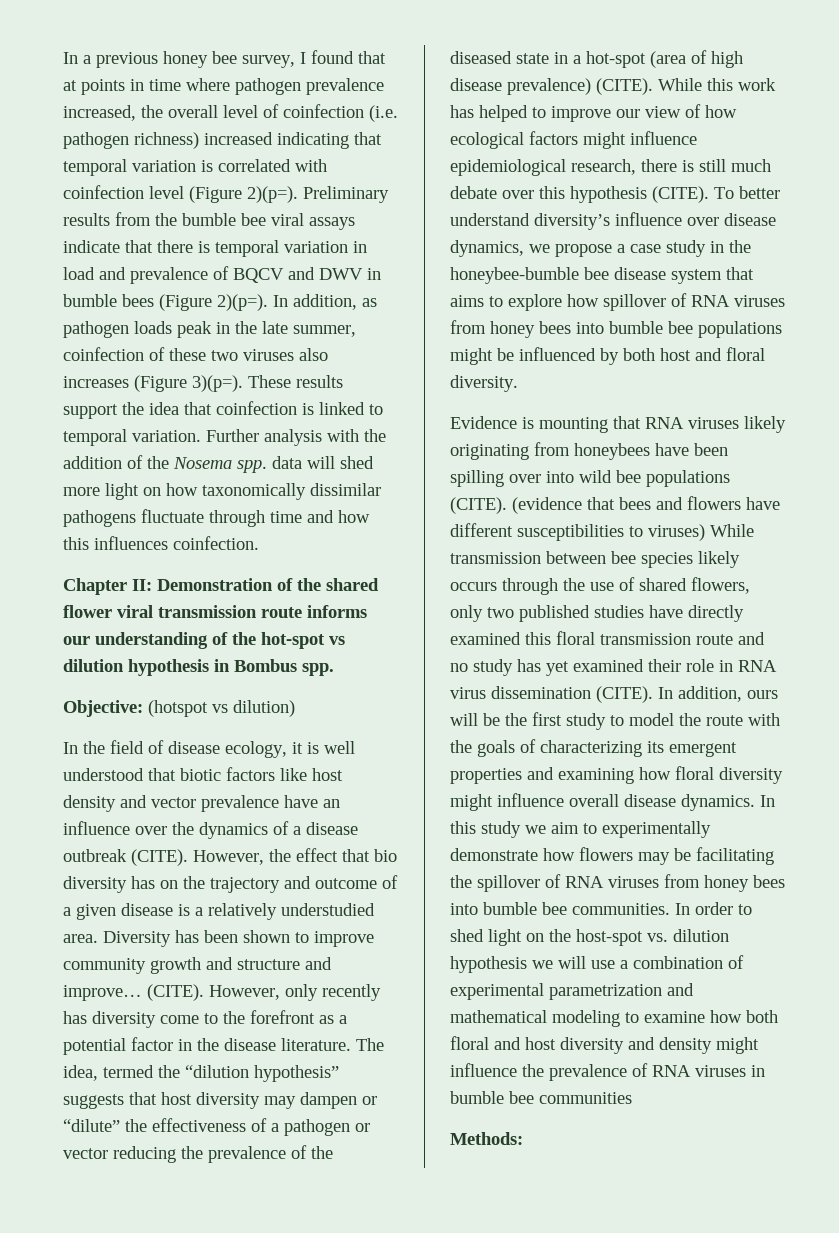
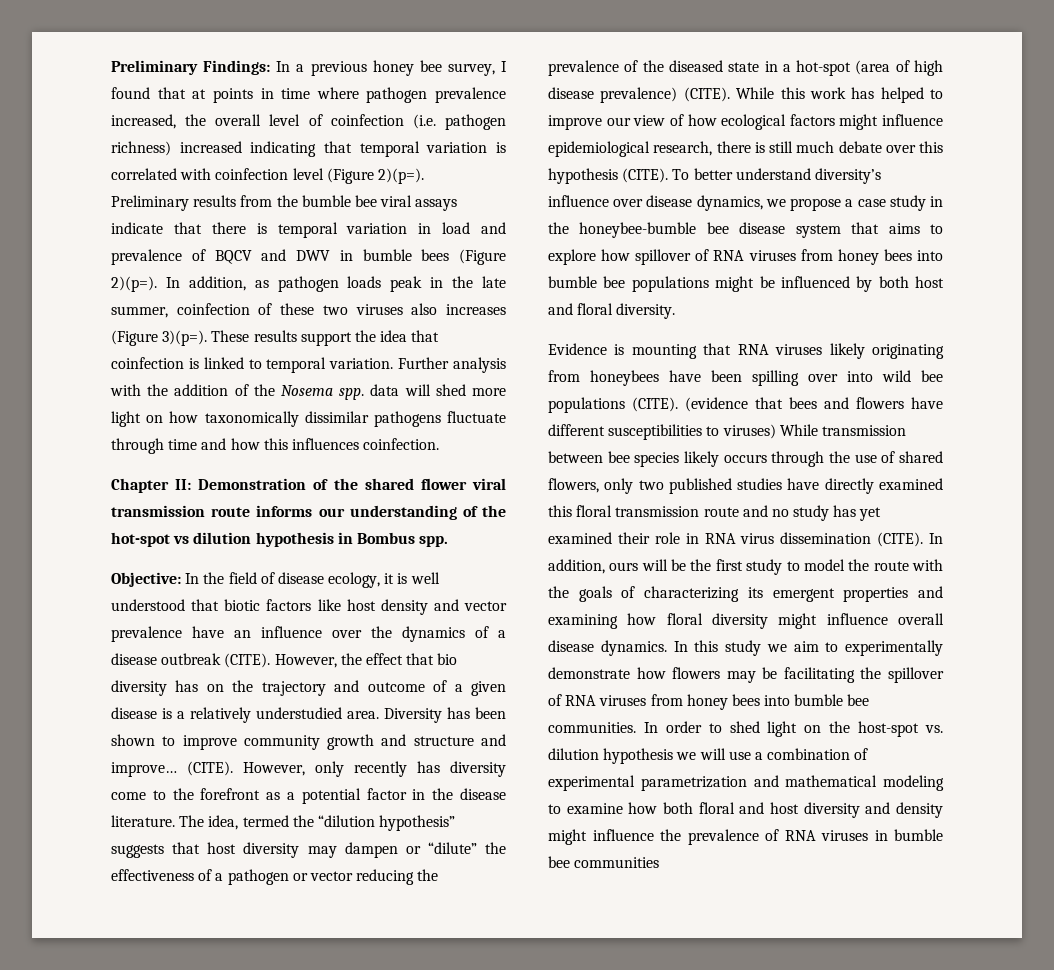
- In a previous honey bee survey, I found that at points in time where pathogen prevalence increased, the overall level of coinfection (i.e. pathogen richness) increased indicating that temporal variation is correlated with coinfection level (Figure 2)(p=).
+ Preliminary Findings: In a previous honey bee survey, I found that at points in time where pathogen prevalence increased, the overall level of coinfection (i.e. pathogen richness) increased indicating that temporal variation is correlated with coinfection level (Figure 2)(p=).
- Objective: (hotspot vs dilution)
- In the field of disease ecology, it is well understood that biotic factors like host density and vector prevalence have an influence over the dynamics of a disease outbreak (CITE).
+ Objective: In the field of disease ecology, it is well understood that biotic factors like host density and vector prevalence have an influence over the dynamics of a disease outbreak (CITE).
- Methods:

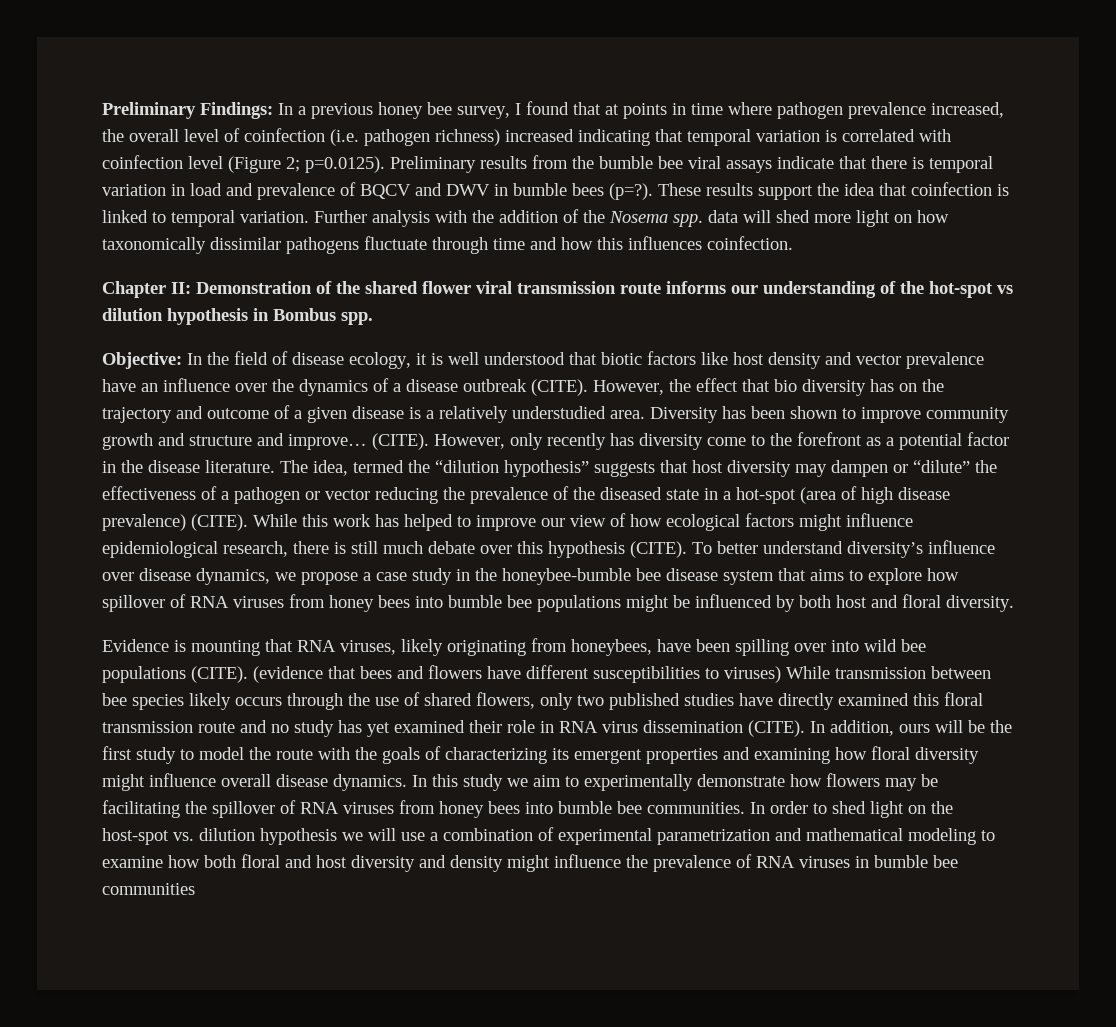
- In a previous honey bee survey, I found that at points in time where pathogen prevalence increased, the overall level of coinfection (i.e. pathogen richness) increased indicating that temporal variation is correlated with coinfection level (Figure 2)(p=). Preliminary results from the bumble bee viral assays indicate that there is temporal variation in load and prevalence of BQCV and DWV in bumble bees (Figure 2)(p=). In addition, as pathogen loads peak in the late summer, coinfection of these two viruses also increases (Figure 3)(p=).
+ In a previous honey bee survey, I found that at points in time where pathogen prevalence increased, the overall level of coinfection (i.e. pathogen richness) increased indicating that temporal variation is correlated with coinfection level (Figure 2; p=0.0125). Preliminary results from the bumble bee viral assays indicate that there is temporal variation in load and prevalence of BQCV and DWV in bumble bees (p=?).
- Evidence is mounting that RNA viruses likely originating from honeybees have been spilling over into wild bee populations (CITE).
+ Evidence is mounting that RNA viruses, likely originating from honeybees, have been spilling over into wild bee populations (CITE).

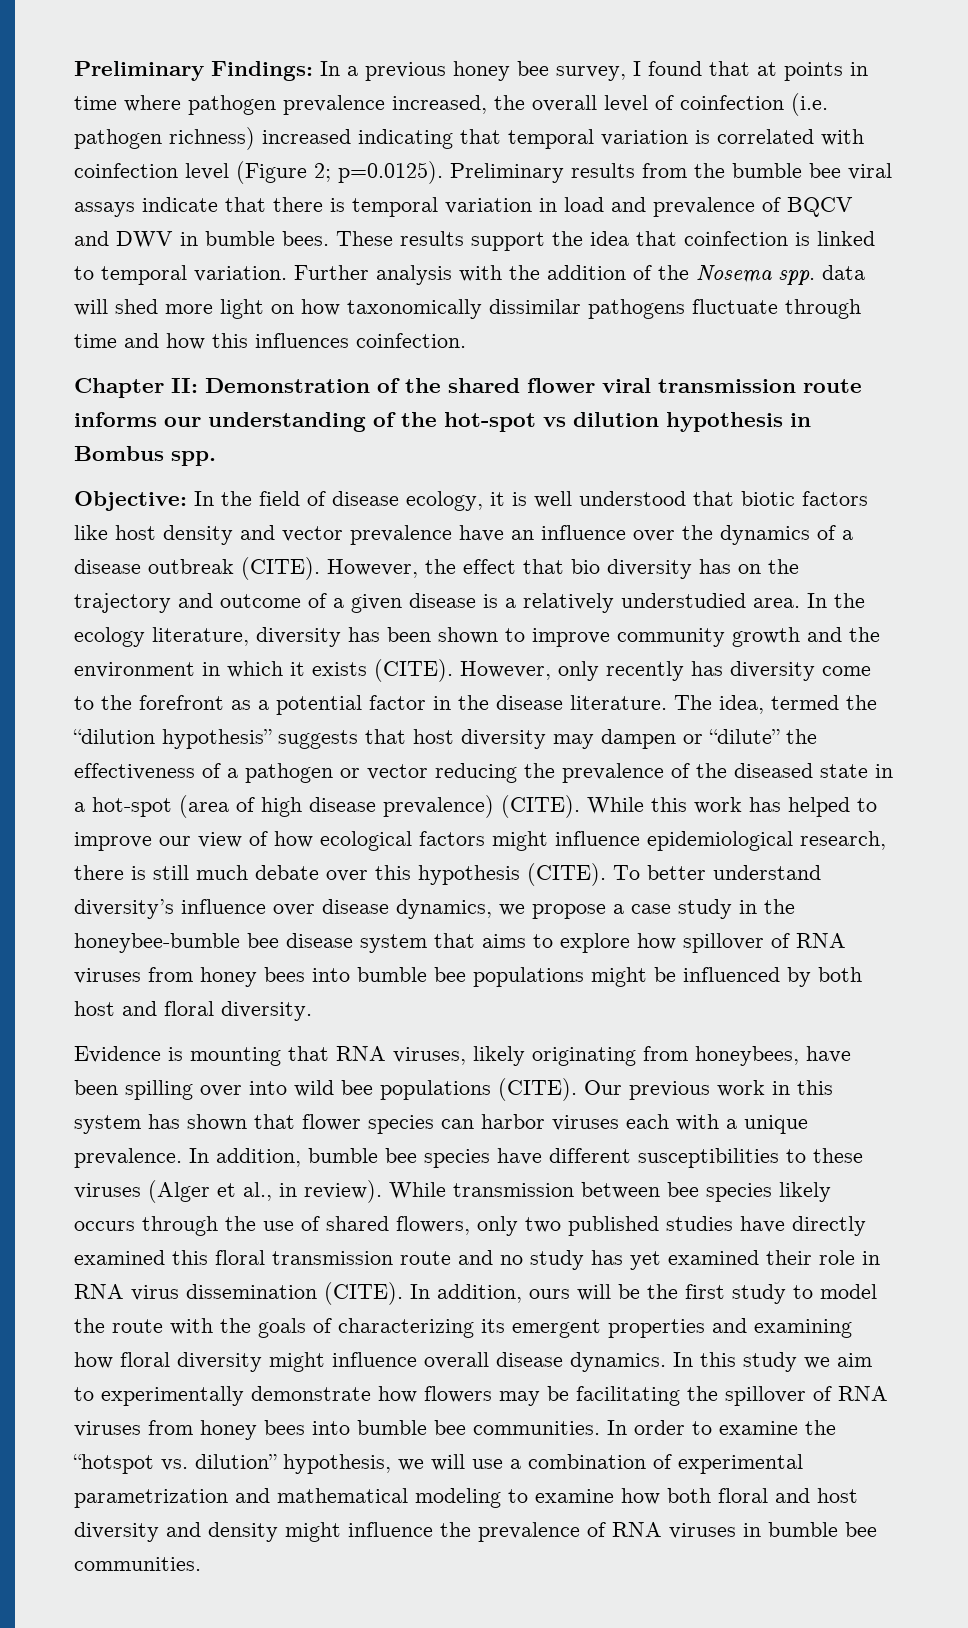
- p=0.0125). Preliminary results from the bumble bee viral assays indicate that there is temporal variation in load and prevalence of BQCV and DWV in bumble bees (p=?).
+ p=0.0125). Preliminary results from the bumble bee viral assays indicate that there is temporal variation in load and prevalence of BQCV and DWV in bumble bees.
- Diversity has been shown to improve community growth and structure and improve… (CITE).
+ In the ecology literature, diversity has been shown to improve community growth and the environment in which it exists (CITE).
- (evidence that bees and flowers have different susceptibilities to viruses) While transmission between bee species likely occurs through the use of shared flowers, only two published studies have directly examined this floral transmission route and no study has yet examined their role in RNA virus dissemination (CITE).
+ Our previous work in this system has shown that flower species can harbor viruses each with a unique prevalence. In addition, bumble bee species have different susceptibilities to these viruses (Alger et al., in review). While transmission between bee species likely occurs through the use of shared flowers, only two published studies have directly examined this floral transmission route and no study has yet examined their role in RNA virus dissemination (CITE).
- In order to shed light on the host-spot vs. dilution hypothesis we will use a combination of experimental parametrization and mathematical modeling to examine how both floral and host diversity and density might influence the prevalence of RNA viruses in bumble bee communities
+ In order to examine the “hotspot vs. dilution” hypothesis, we will use a combination of experimental parametrization and mathematical modeling to examine how both floral and host diversity and density might influence the prevalence of RNA viruses in bumble bee communities.

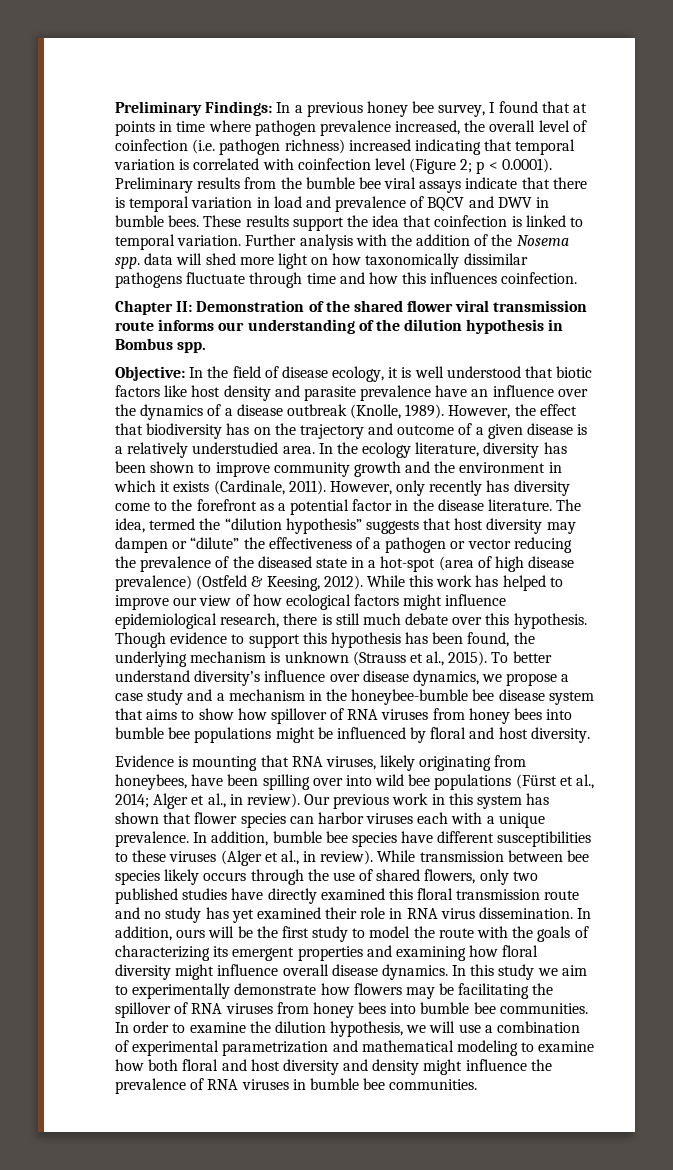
- p=0.0125). Preliminary results from the bumble bee viral assays indicate that there is temporal variation in load and prevalence of BQCV and DWV in bumble bees.
+ p < 0.0001). Preliminary results from the bumble bee viral assays indicate that there is temporal variation in load and prevalence of BQCV and DWV in bumble bees.
- Chapter II: Demonstration of the shared flower viral transmission route informs our understanding of the hot-spot vs dilution hypothesis in Bombus spp.
+ Chapter II: Demonstration of the shared flower viral transmission route informs our understanding of the dilution hypothesis in Bombus spp.
- Objective: In the field of disease ecology, it is well understood that biotic factors like host density and vector prevalence have an influence over the dynamics of a disease outbreak (CITE).
+ Objective: In the field of disease ecology, it is well understood that biotic factors like host density and parasite prevalence have an influence over the dynamics of a disease outbreak (Knolle, 1989).
- However, the effect that bio diversity has on the trajectory and outcome of a given disease is a relatively understudied area.
+ However, the effect that biodiversity has on the trajectory and outcome of a given disease is a relatively understudied area.
- In the ecology literature, diversity has been shown to improve community growth and the environment in which it exists (CITE).
+ In the ecology literature, diversity has been shown to improve community growth and the environment in which it exists (Cardinale, 2011).
- The idea, termed the “dilution hypothesis” suggests that host diversity may dampen or “dilute” the effectiveness of a pathogen or vector reducing the prevalence of the diseased state in a hot-spot (area of high disease prevalence) (CITE).
+ The idea, termed the “dilution hypothesis” suggests that host diversity may dampen or “dilute” the effectiveness of a pathogen or vector reducing the prevalence of the diseased state in a hot-spot (area of high disease prevalence) (Ostfeld & Keesing, 2012).
- While this work has helped to improve our view of how ecological factors might influence epidemiological research, there is still much debate over this hypothesis (CITE).
+ While this work has helped to improve our view of how ecological factors might influence epidemiological research, there is still much debate over this hypothesis. Though evidence to support this hypothesis has been found, the underlying mechanism is unknown (Strauss et al., 2015).
- To better understand diversity’s influence over disease dynamics, we propose a case study in the honeybee-bumble bee disease system that aims to explore how spillover of RNA viruses from honey bees into bumble bee populations might be influenced by both host and floral diversity.
+ To better understand diversity’s influence over disease dynamics, we propose a case study and a mechanism in the honeybee-bumble bee disease system that aims to show how spillover of RNA viruses from honey bees into bumble bee populations might be influenced by floral and host diversity.
- Evidence is mounting that RNA viruses, likely originating from honeybees, have been spilling over into wild bee populations (CITE).
+ Evidence is mounting that RNA viruses, likely originating from honeybees, have been spilling over into wild bee populations (Fürst et al., 2014; Alger et al., in review).
- While transmission between bee species likely occurs through the use of shared flowers, only two published studies have directly examined this floral transmission route and no study has yet examined their role in RNA virus dissemination (CITE).
+ While transmission between bee species likely occurs through the use of shared flowers, only two published studies have directly examined this floral transmission route and no study has yet examined their role in RNA virus dissemination.
- In order to examine the “hotspot vs. dilution” hypothesis, we will use a combination of experimental parametrization and mathematical modeling to examine how both floral and host diversity and density might influence the prevalence of RNA viruses in bumble bee communities.
+ In order to examine the dilution hypothesis, we will use a combination of experimental parametrization and mathematical modeling to examine how both floral and host diversity and density might influence the prevalence of RNA viruses in bumble bee communities.

